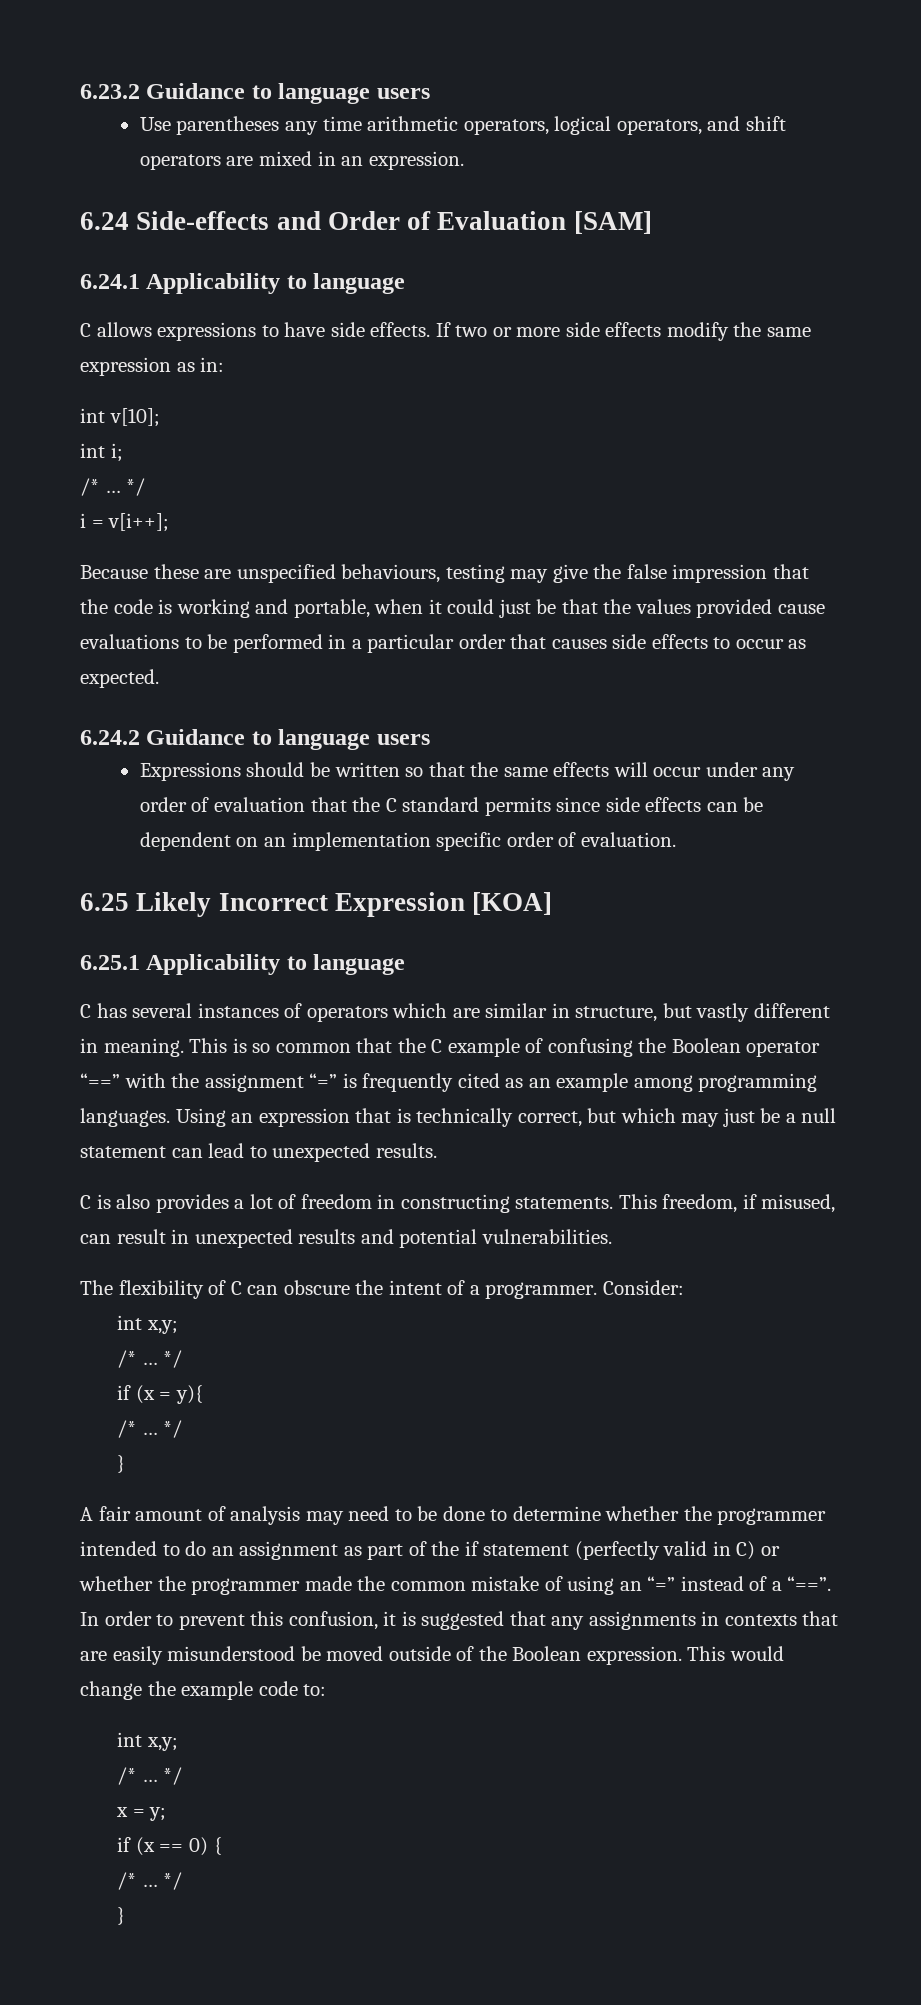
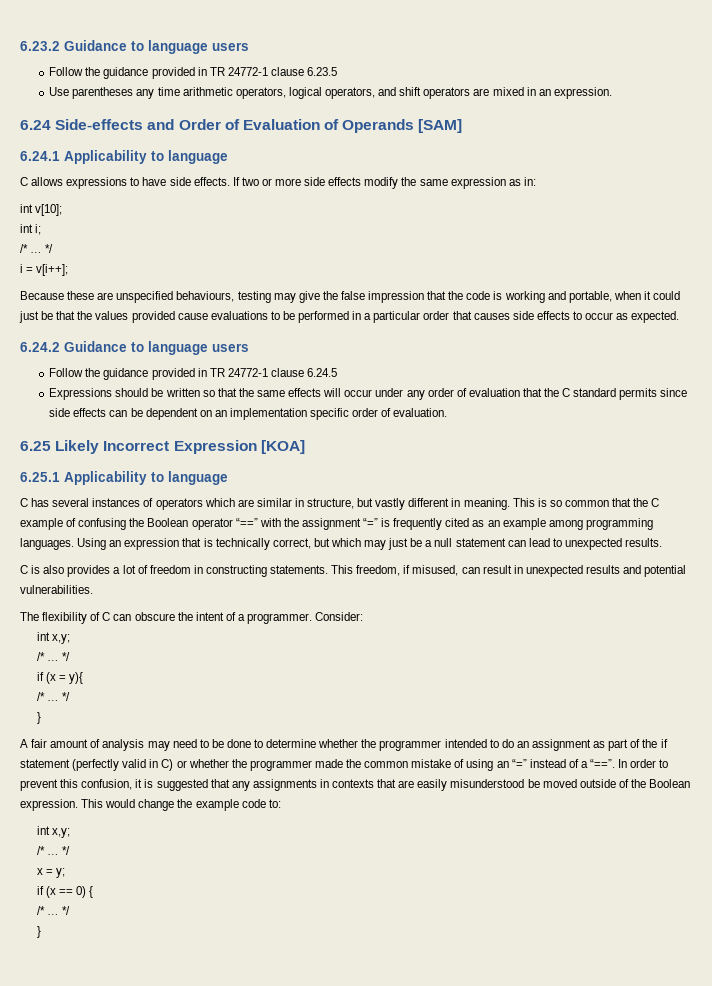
+ Follow the guidance provided in TR 24772-1 clause 6.23.5
- 6.24 Side-effects and Order of Evaluation [SAM]
+ 6.24 Side-effects and Order of Evaluation of Operands [SAM]
+ Follow the guidance provided in TR 24772-1 clause 6.24.5

